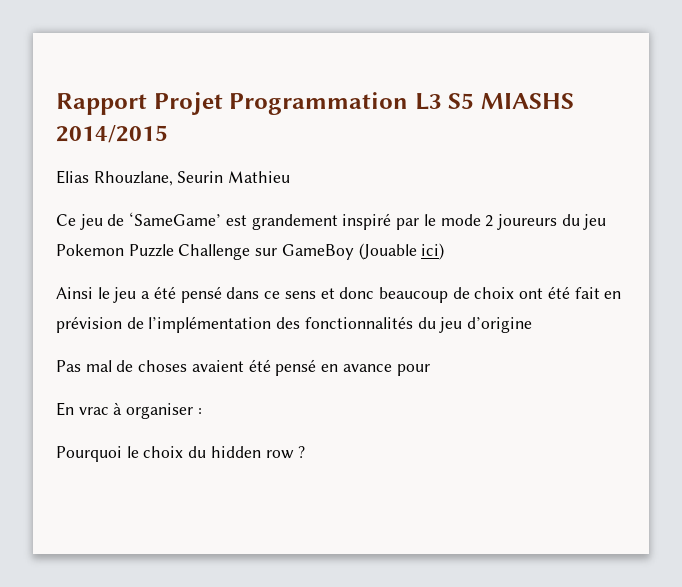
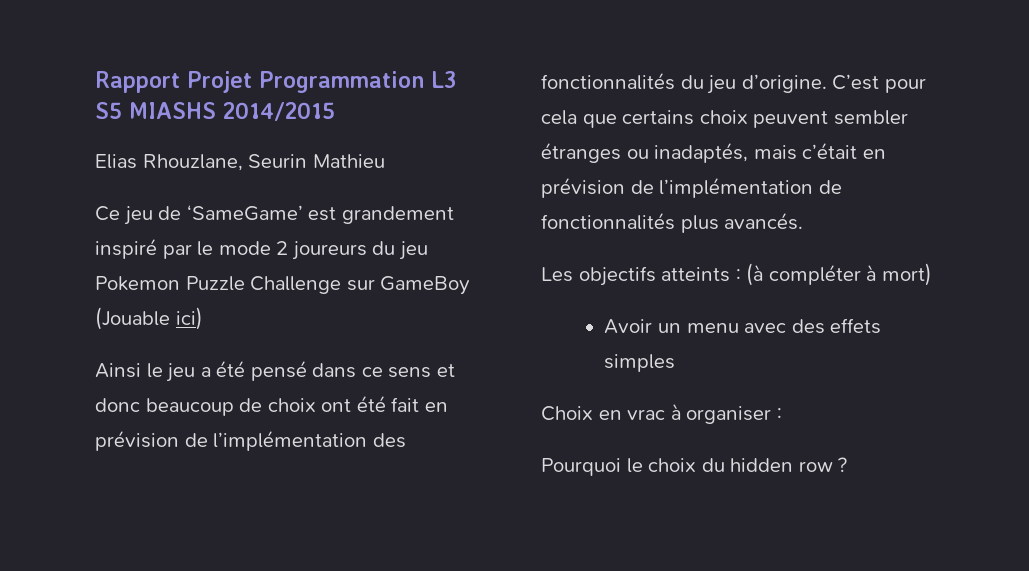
- Ainsi le jeu a été pensé dans ce sens et donc beaucoup de choix ont été fait en prévision de l’implémentation des fonctionnalités du jeu d’origine
- Pas mal de choses avaient été pensé en avance pour
- En vrac à organiser :
+ Ainsi le jeu a été pensé dans ce sens et donc beaucoup de choix ont été fait en prévision de l’implémentation des fonctionnalités du jeu d’origine. C’est pour cela que certains choix peuvent sembler étranges ou inadaptés, mais c’était en prévision de l’implémentation de fonctionnalités plus avancés.
+ Les objectifs atteints : (à compléter à mort)
+ Avoir un menu avec des effets simples
+ Choix en vrac à organiser :

